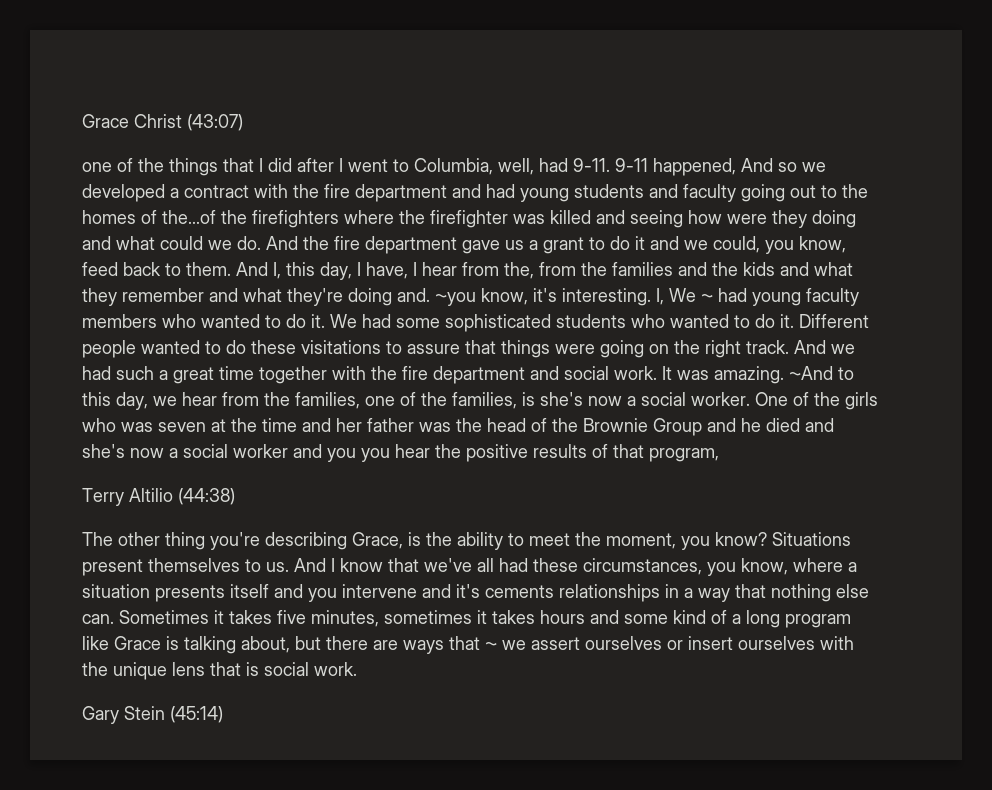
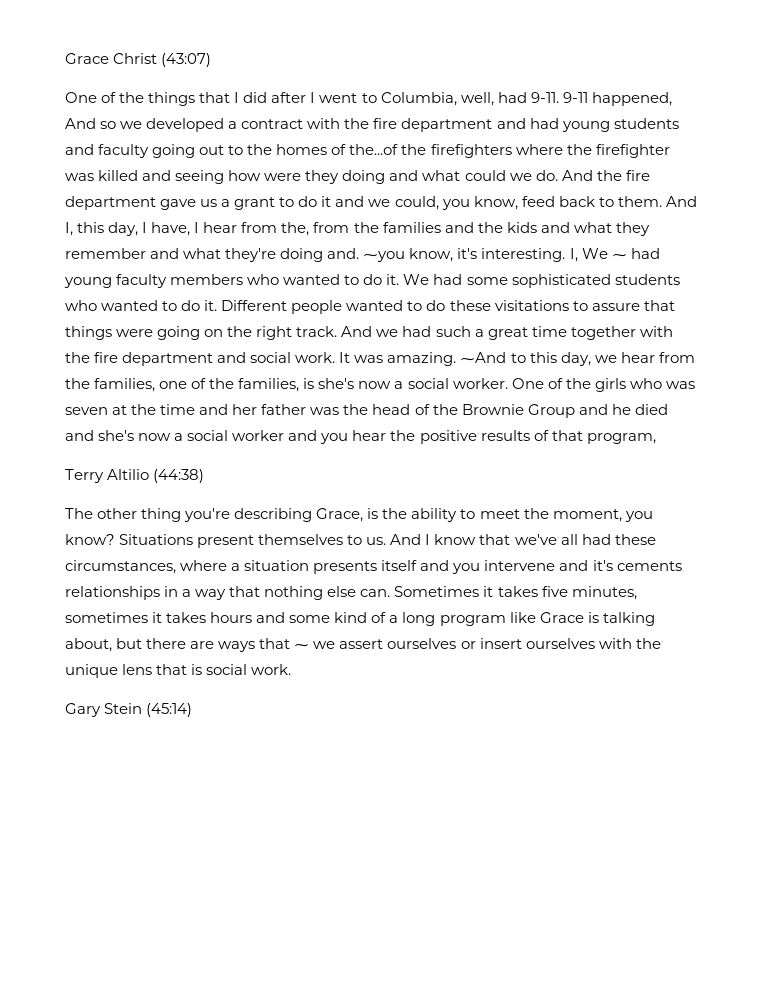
- one of the things that I did after I went to Columbia, well, had 9-11.
+ One of the things that I did after I went to Columbia, well, had 9-11.
- One of the girls who was seven at the time and her father was the head of the Brownie Group and he died and she's now a social worker and you you hear the positive results of that program,
+ One of the girls who was seven at the time and her father was the head of the Brownie Group and he died and she's now a social worker and you hear the positive results of that program,
- And I know that we've all had these circumstances, you know, where a situation presents itself and you intervene and it's cements relationships in a way that nothing else can.
+ And I know that we've all had these circumstances, where a situation presents itself and you intervene and it's cements relationships in a way that nothing else can.

